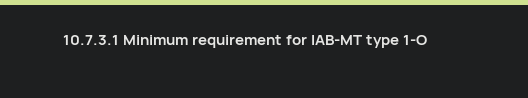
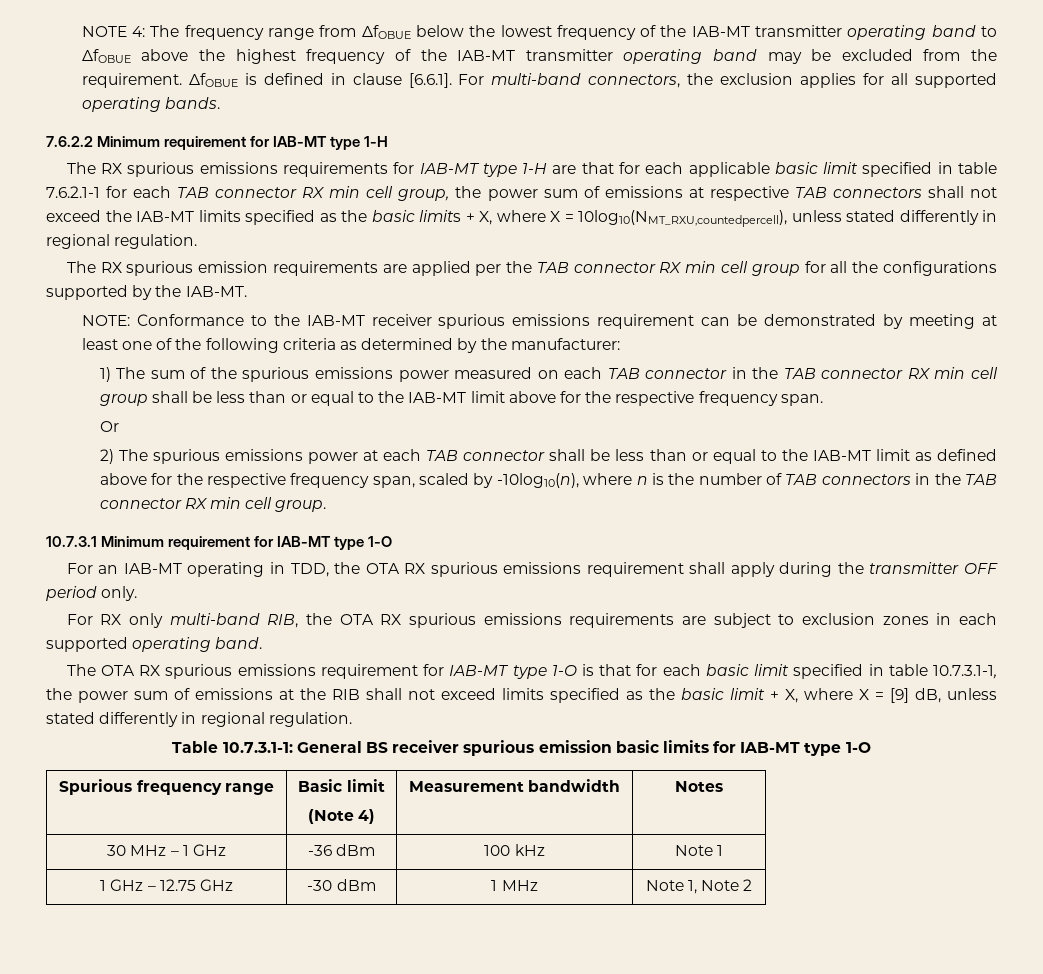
+ NOTE 4: The frequency range from ΔfOBUE below the lowest frequency of the IAB-MT transmitter operating band to ΔfOBUE above the highest frequency of the IAB-MT transmitter operating band may be excluded from the requirement. ΔfOBUE is defined in clause [6.6.1]. For multi-band connectors, the exclusion applies for all supported operating bands.
+ 7.6.2.2 Minimum requirement for IAB-MT type 1-H
+ The RX spurious emissions requirements for IAB-MT type 1-H are that for each applicable basic limit specified in table 7.6.2.1-1 for each TAB connector RX min cell group, the power sum of emissions at respective TAB connectors shall not exceed the IAB-MT limits specified as the basic limits + X, where X = 10log10(NMT_RXU,countedpercell), unless stated differently in regional regulation.
+ The RX spurious emission requirements are applied per the TAB connector RX min cell group for all the configurations supported by the IAB-MT.
+ NOTE: Conformance to the IAB-MT receiver spurious emissions requirement can be demonstrated by meeting at least one of the following criteria as determined by the manufacturer:
+ 1) The sum of the spurious emissions power measured on each TAB connector in the TAB connector RX min cell group shall be less than or equal to the IAB-MT limit above for the respective frequency span.
+ Or
+ 2) The spurious emissions power at each TAB connector shall be less than or equal to the IAB-MT limit as defined above for the respective frequency span, scaled by -10log10(n), where n is the number of TAB connectors in the TAB connector RX min cell group.
+ For an IAB-MT operating in TDD, the OTA RX spurious emissions requirement shall apply during the transmitter OFF period only.
+ For RX only multi-band RIB, the OTA RX spurious emissions requirements are subject to exclusion zones in each supported operating band.
+ The OTA RX spurious emissions requirement for IAB-MT type 1-O is that for each basic limit specified in table 10.7.3.1-1, the power sum of emissions at the RIB shall not exceed limits specified as the basic limit + X, where X = [9] dB, unless stated differently in regional regulation.
+ Table 10.7.3.1-1: General BS receiver spurious emission basic limits for IAB-MT type 1-O
+ Spurious frequency range | Basic limit
+ (Note 4) | Measurement bandwidth | Notes
+ 30 MHz – 1 GHz | -36 dBm | 100 kHz | Note 1
+ 1 GHz – 12.75 GHz | -30 dBm | 1 MHz | Note 1, Note 2

